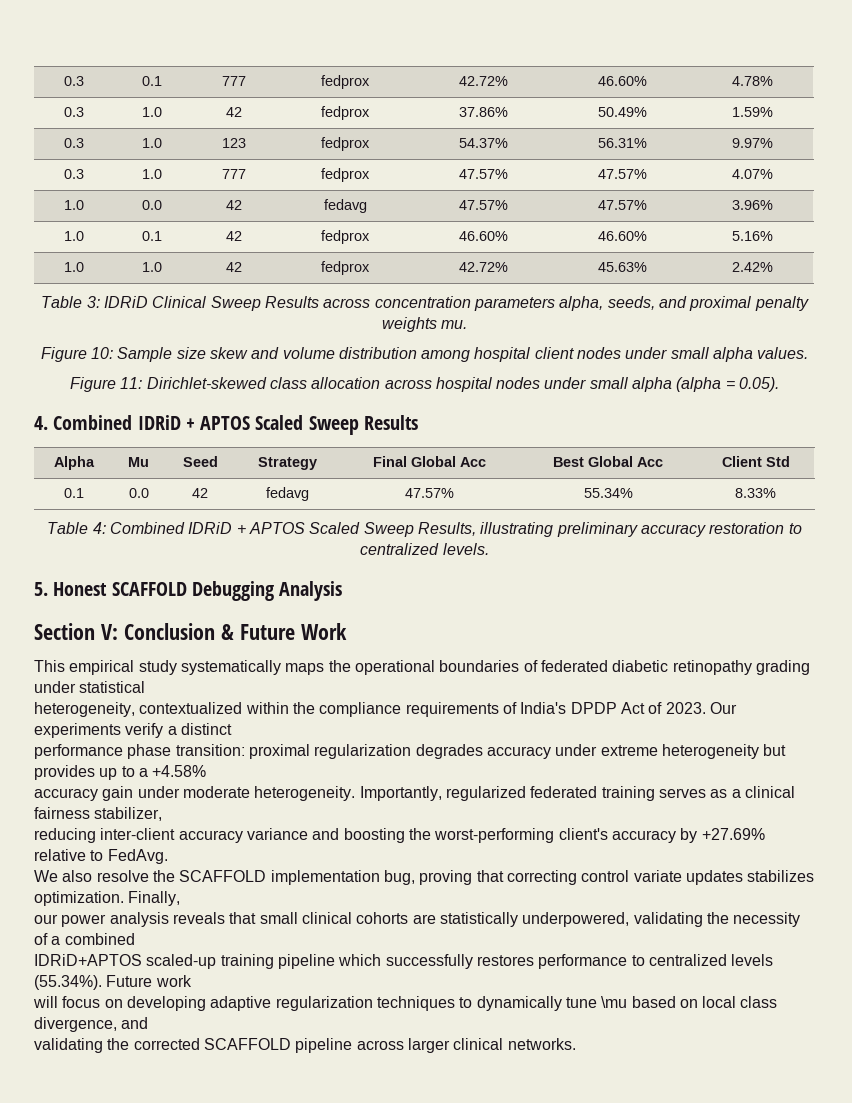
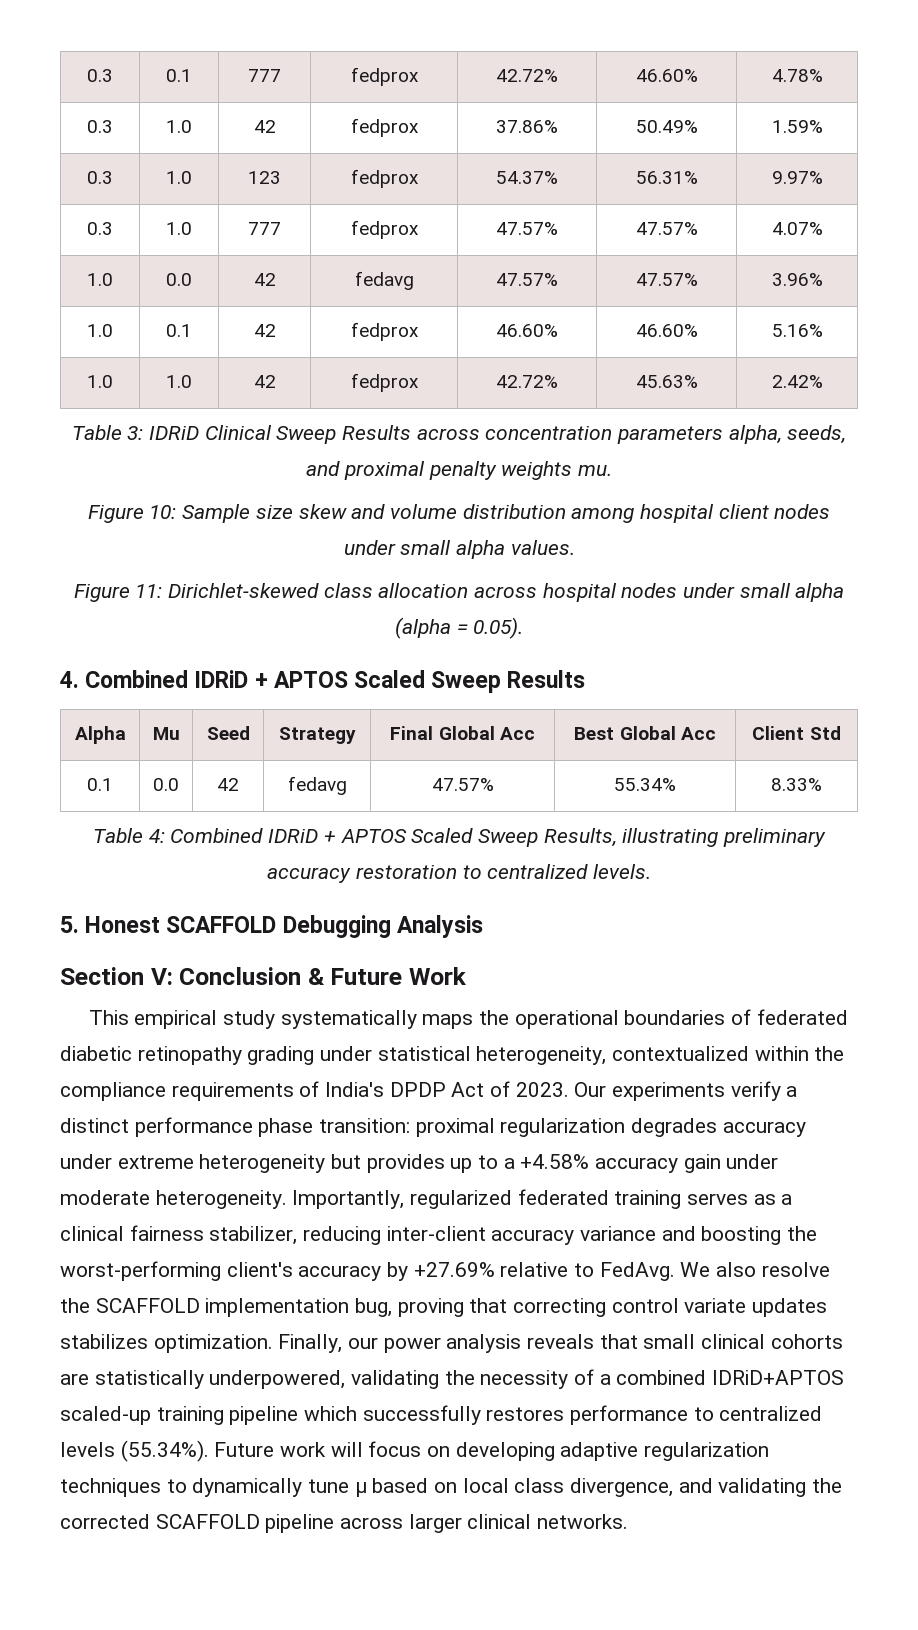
- This empirical study systematically maps the operational boundaries of federated diabetic retinopathy grading under statistical
- heterogeneity, contextualized within the compliance requirements of India's DPDP Act of 2023.
+ This empirical study systematically maps the operational boundaries of federated diabetic retinopathy grading under statistical heterogeneity, contextualized within the compliance requirements of India's DPDP Act of 2023.
- Our experiments verify a distinct
- performance phase transition: proximal regularization degrades accuracy under extreme heterogeneity but provides up to a +4.58%
- accuracy gain under moderate heterogeneity.
+ Our experiments verify a distinct performance phase transition: proximal regularization degrades accuracy under extreme heterogeneity but provides up to a +4.58% accuracy gain under moderate heterogeneity.
- Importantly, regularized federated training serves as a clinical fairness stabilizer,
- reducing inter-client accuracy variance and boosting the worst-performing client's accuracy by +27.69% relative to FedAvg.
- We also resolve the SCAFFOLD implementation bug, proving that correcting control variate updates stabilizes optimization.
+ Importantly, regularized federated training serves as a clinical fairness stabilizer, reducing inter-client accuracy variance and boosting the worst-performing client's accuracy by +27.69% relative to FedAvg. We also resolve the SCAFFOLD implementation bug, proving that correcting control variate updates stabilizes optimization.
- Finally,
- our power analysis reveals that small clinical cohorts are statistically underpowered, validating the necessity of a combined
- IDRiD+APTOS scaled-up training pipeline which successfully restores performance to centralized levels (55.34%). Future work
- will focus on developing adaptive regularization techniques to dynamically tune \mu based on local class divergence, and
- validating the corrected SCAFFOLD pipeline across larger clinical networks.
+ Finally, our power analysis reveals that small clinical cohorts are statistically underpowered, validating the necessity of a combined IDRiD+APTOS scaled-up training pipeline which successfully restores performance to centralized levels (55.34%). Future work will focus on developing adaptive regularization techniques to dynamically tune μ based on local class divergence, and validating the corrected SCAFFOLD pipeline across larger clinical networks.

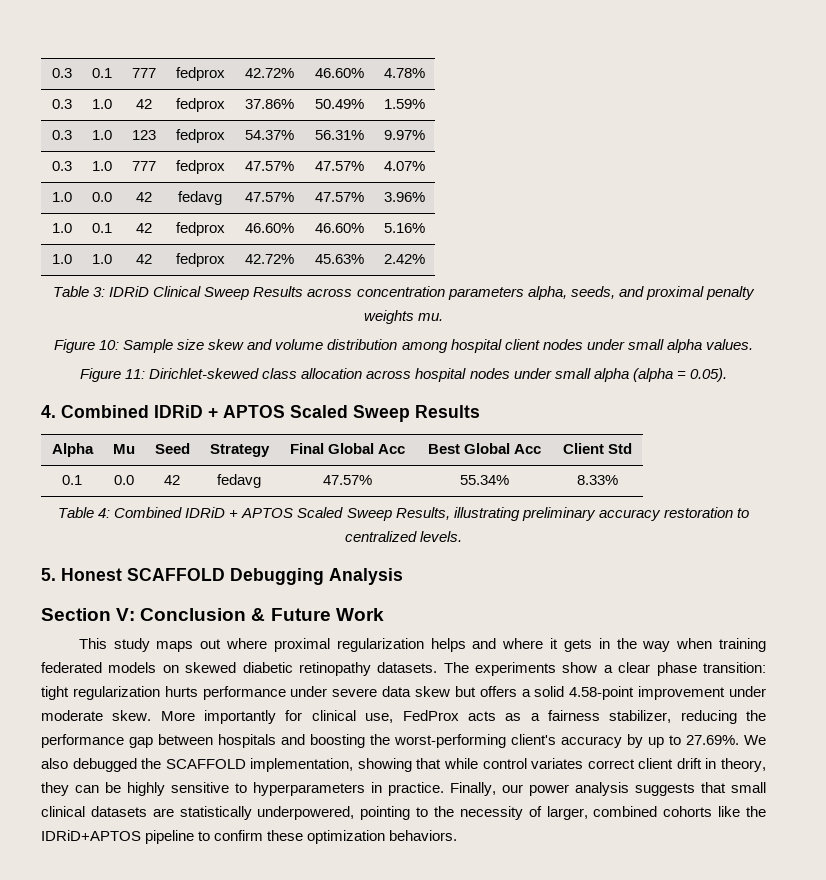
- This empirical study systematically maps the operational boundaries of federated diabetic retinopathy grading under statistical heterogeneity, contextualized within the compliance requirements of India's DPDP Act of 2023. Our experiments verify a distinct performance phase transition: proximal regularization degrades accuracy under extreme heterogeneity but provides up to a +4.58% accuracy gain under moderate heterogeneity. Importantly, regularized federated training serves as a clinical fairness stabilizer, reducing inter-client accuracy variance and boosting the worst-performing client's accuracy by +27.69% relative to FedAvg. We also resolve the SCAFFOLD implementation bug, proving that correcting control variate updates stabilizes optimization.
+ This study maps out where proximal regularization helps and where it gets in the way when training federated models on skewed diabetic retinopathy datasets. The experiments show a clear phase transition: tight regularization hurts performance under severe data skew but offers a solid 4.58-point improvement under moderate skew. More importantly for clinical use, FedProx acts as a fairness stabilizer, reducing the performance gap between hospitals and boosting the worst-performing client's accuracy by up to 27.69%. We also debugged the SCAFFOLD implementation, showing that while control variates correct client drift in theory, they can be highly sensitive to hyperparameters in practice.
- Finally, our power analysis reveals that small clinical cohorts are statistically underpowered, validating the necessity of a combined IDRiD+APTOS scaled-up training pipeline which successfully restores performance to centralized levels (55.34%). Future work will focus on developing adaptive regularization techniques to dynamically tune μ based on local class divergence, and validating the corrected SCAFFOLD pipeline across larger clinical networks.
+ Finally, our power analysis suggests that small clinical datasets are statistically underpowered, pointing to the necessity of larger, combined cohorts like the IDRiD+APTOS pipeline to confirm these optimization behaviors.

